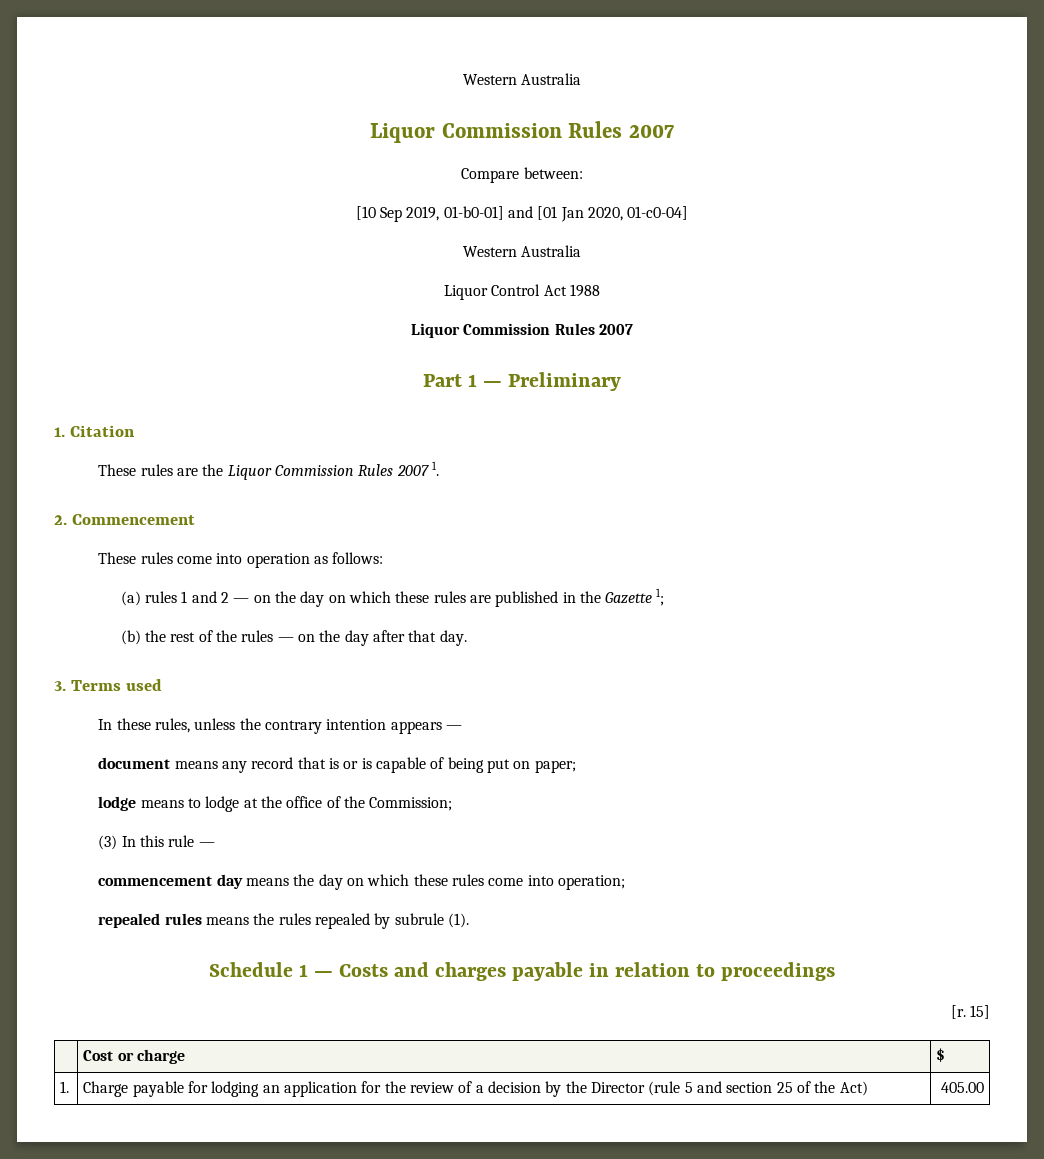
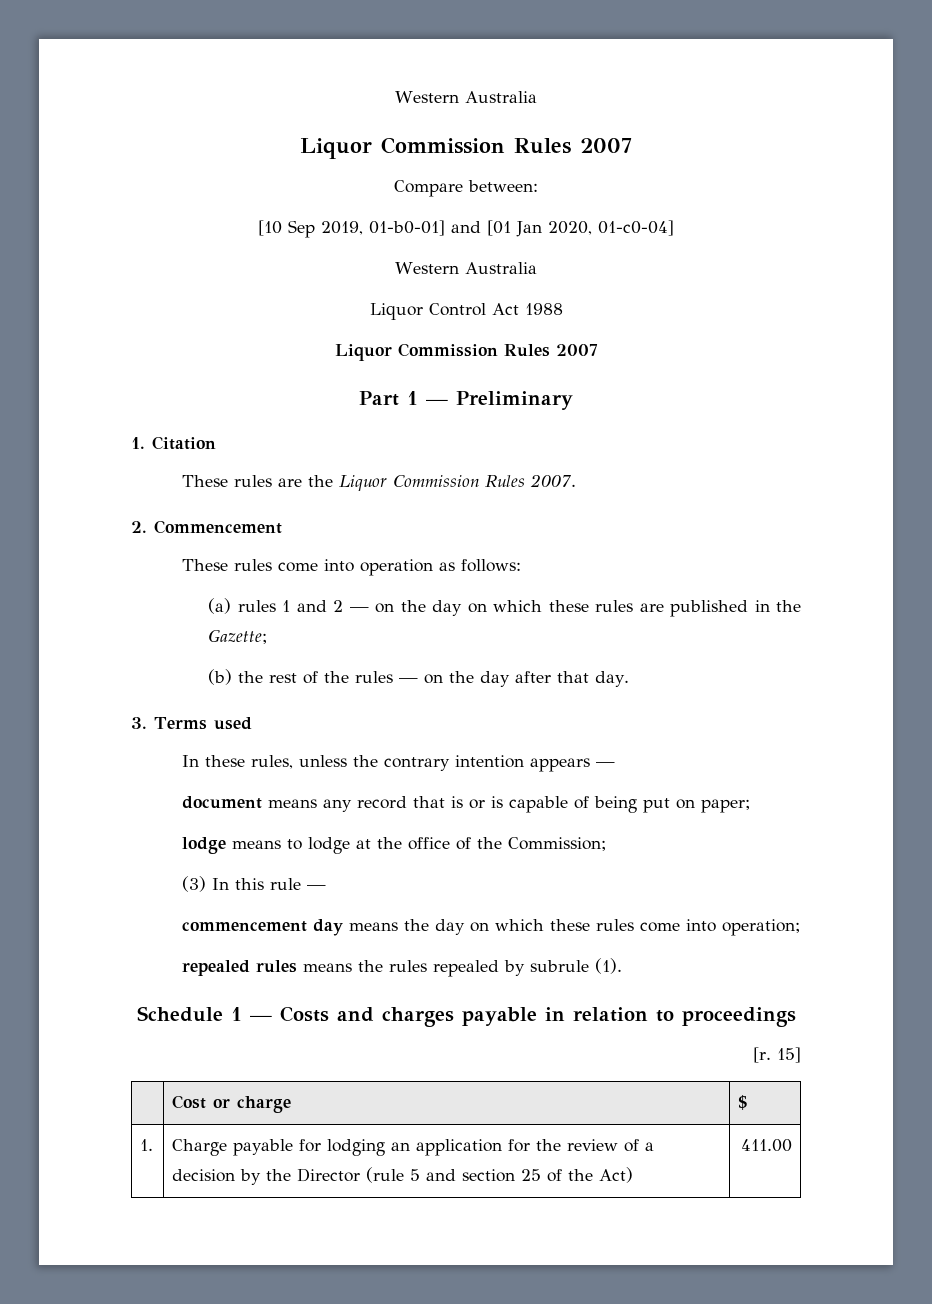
- These rules are the Liquor Commission Rules 2007 1.
+ These rules are the Liquor Commission Rules 2007.
- (a) rules 1 and 2 — on the day on which these rules are published in the Gazette 1;
+ (a) rules 1 and 2 — on the day on which these rules are published in the Gazette;
- 1. | Charge payable for lodging an application for the review of a decision by the Director (rule 5 and section 25 of the Act) | 405.00
+ 1. | Charge payable for lodging an application for the review of a decision by the Director (rule 5 and section 25 of the Act) | 411.00

